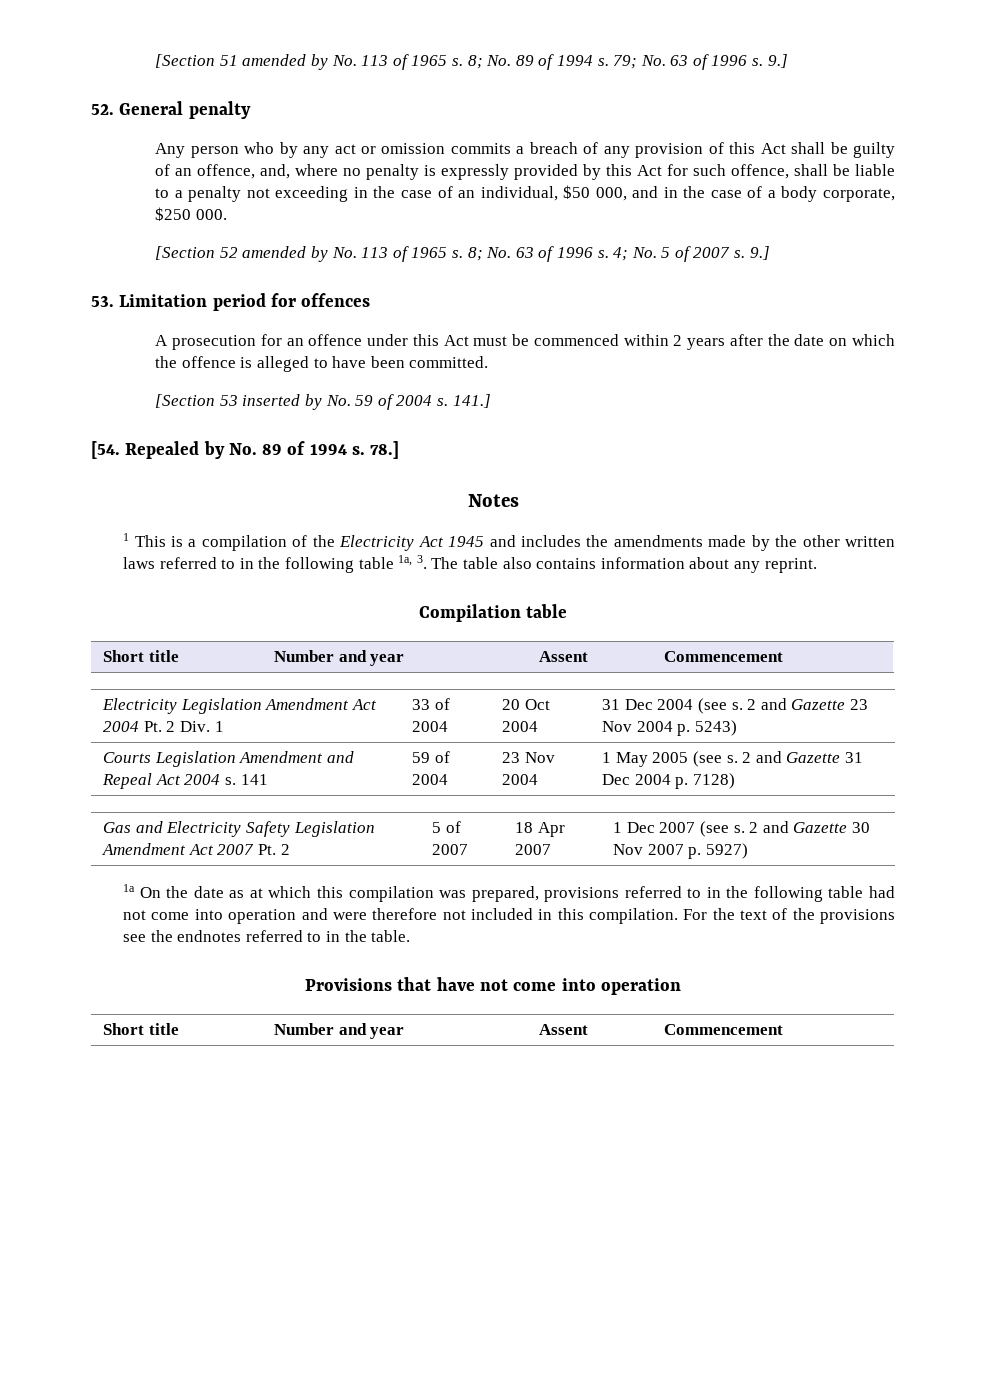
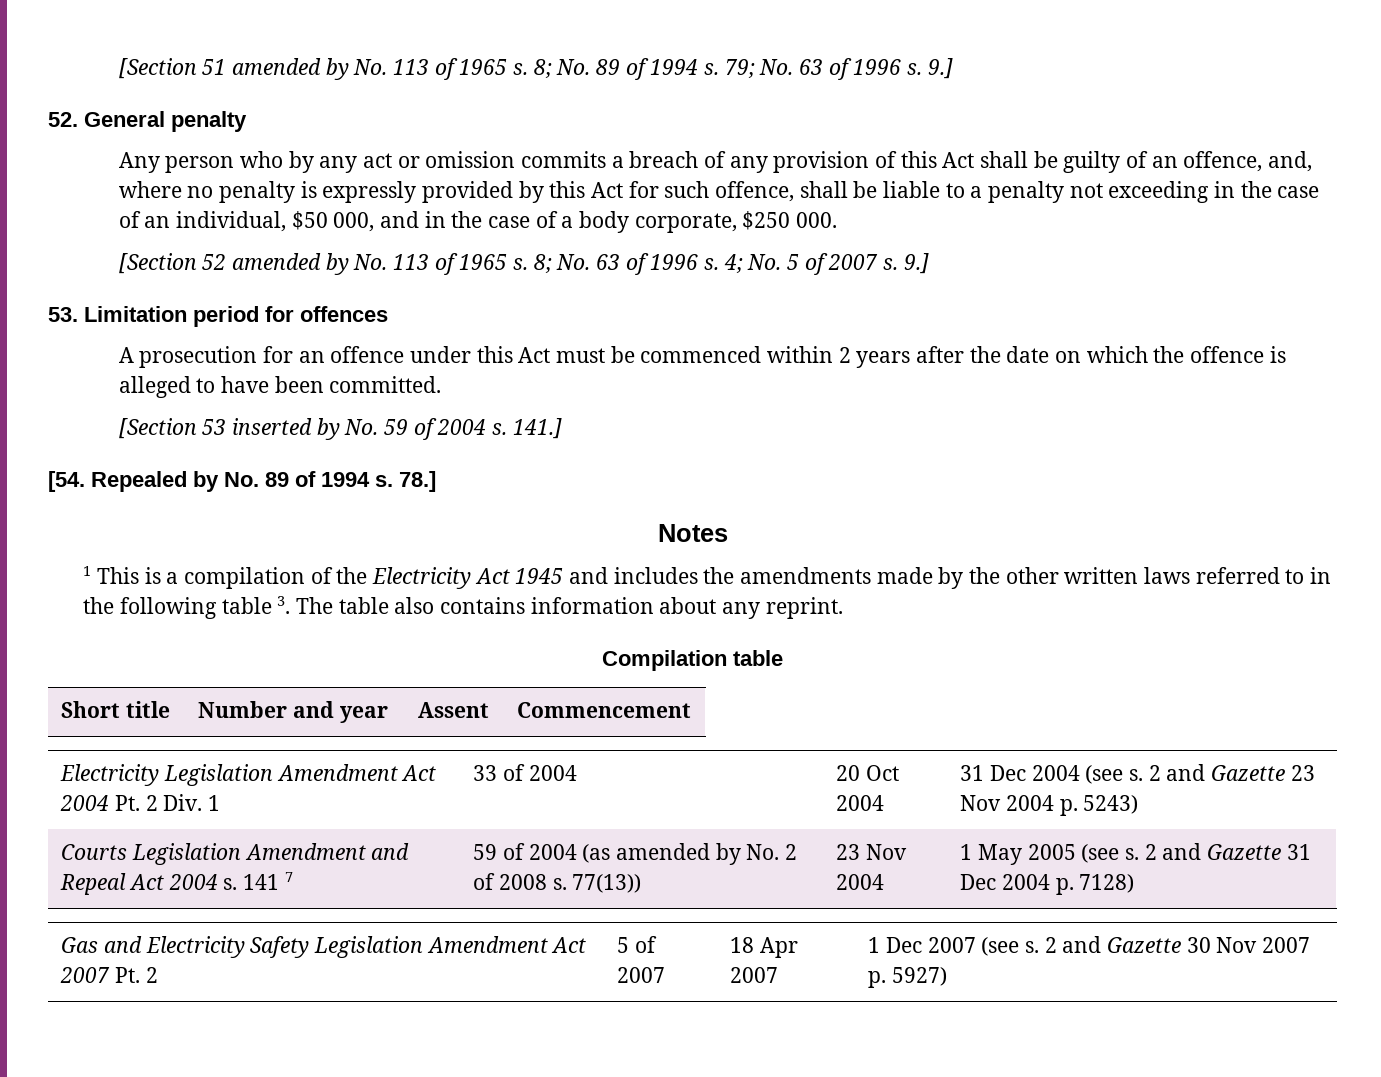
- 1 This is a compilation of the Electricity Act 1945 and includes the amendments made by the other written laws referred to in the following table 1a, 3. The table also contains information about any reprint.
+ 1 This is a compilation of the Electricity Act 1945 and includes the amendments made by the other written laws referred to in the following table 3. The table also contains information about any reprint.
- Courts Legislation Amendment and Repeal Act 2004 s. 141 | 59 of 2004 | 23 Nov 2004 | 1 May 2005 (see s. 2 and Gazette 31 Dec 2004 p. 7128)
+ Courts Legislation Amendment and Repeal Act 2004 s. 141 7 | 59 of 2004 (as amended by No. 2 of 2008 s. 77(13)) | 23 Nov 2004 | 1 May 2005 (see s. 2 and Gazette 31 Dec 2004 p. 7128)
- 1a On the date as at which this compilation was prepared, provisions referred to in the following table had not come into operation and were therefore not included in this compilation. For the text of the provisions see the endnotes referred to in the table.
- Provisions that have not come into operation
- Short title | Number and year | Assent | Commencement

